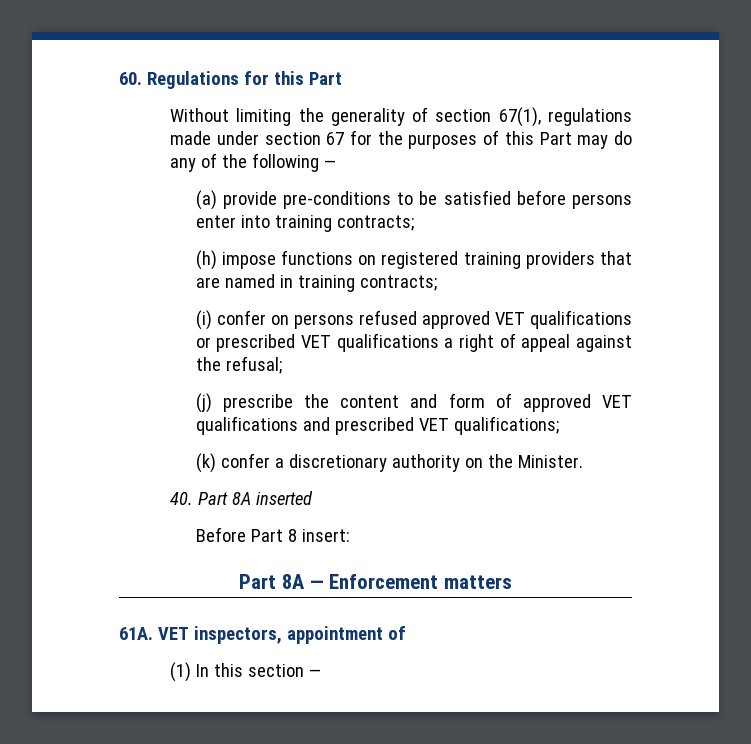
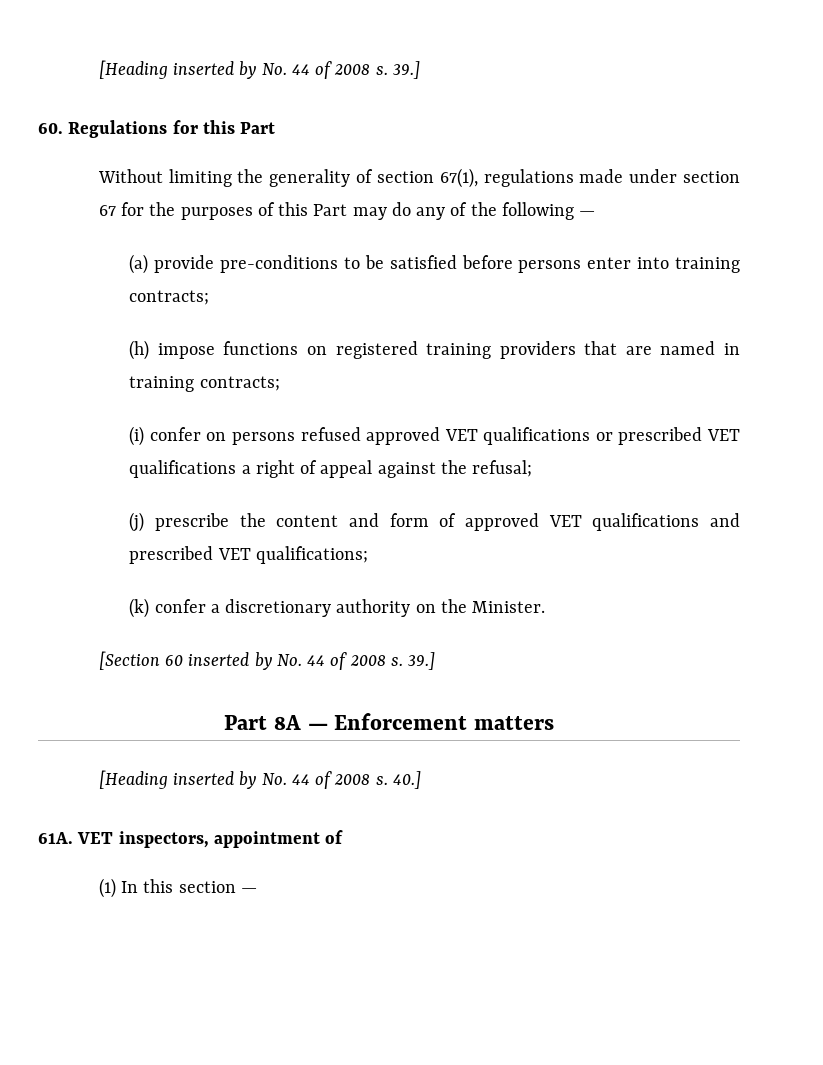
+ [Heading inserted by No. 44 of 2008 s. 39.]
- 40. Part 8A inserted
- Before Part 8 insert:
+ [Section 60 inserted by No. 44 of 2008 s. 39.]
+ [Heading inserted by No. 44 of 2008 s. 40.]

